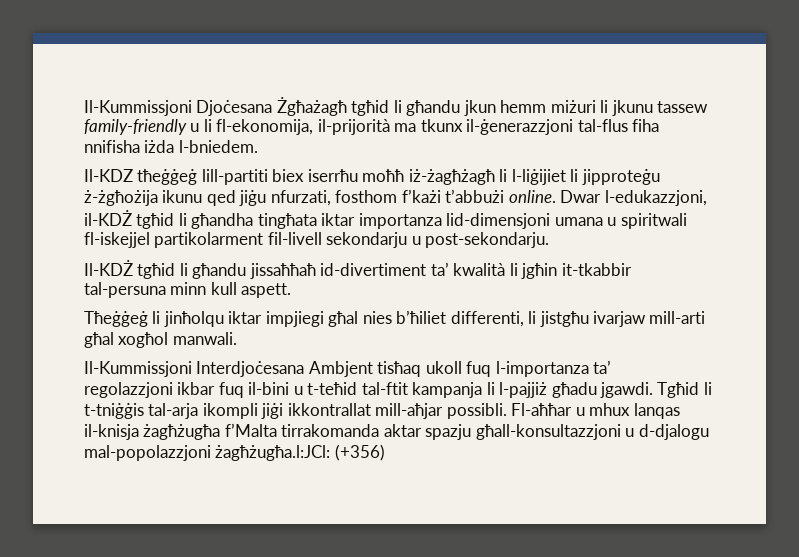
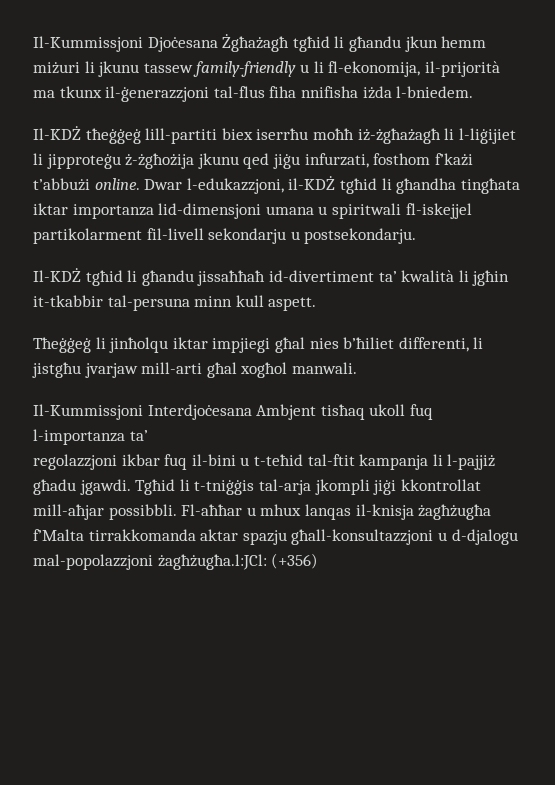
- Il-KDZ tħeġġeġ lill-partiti biex iserrħu moħħ iż-żagħżagħ li l-liġijiet li jipproteġu ż-żgħożija ikunu qed jiġu nfurzati, fosthom f’każi t’abbużi online.
+ Il-KDŻ tħeġġeġ lill-partiti biex iserrħu moħħ iż-żgħażagħ li l-liġijiet li jipproteġu ż-żgħożija jkunu qed jiġu infurzati, fosthom f’każi t’abbużi online.
- Dwar l-edukazzjoni, il-KDŻ tgħid li għandha tingħata iktar importanza lid-dimensjoni umana u spiritwali fl-iskejjel partikolarment fil-livell sekondarju u post-sekondarju.
+ Dwar l-edukazzjoni, il-KDŻ tgħid li għandha tingħata iktar importanza lid-dimensjoni umana u spiritwali fl-iskejjel partikolarment fil-livell sekondarju u postsekondarju.
- Tħeġġeġ li jinħolqu iktar impjiegi għal nies b’ħiliet differenti, li jistgħu ivarjaw mill-arti għal xogħol manwali.
+ Tħeġġeġ li jinħolqu iktar impjiegi għal nies b’ħiliet differenti, li jistgħu jvarjaw mill-arti għal xogħol manwali.
- Tgħid li t-tniġġis tal-arja ikompli jiġi ikkontrallat mill-aħjar possibli.
+ Tgħid li t-tniġġis tal-arja jkompli jiġi kkontrollat mill-aħjar possibbli.
- Fl-aħħar u mhux lanqas il-knisja żagħżugħa f’Malta tirrakomanda aktar spazju għall-konsultazzjoni u d-djalogu mal-popolazzjoni żagħżugħa.l:JCl: (+356)
+ Fl-aħħar u mhux lanqas il-knisja żagħżugħa f’Malta tirrakkomanda aktar spazju għall-konsultazzjoni u d-djalogu mal-popolazzjoni żagħżugħa.l:JCl: (+356)

